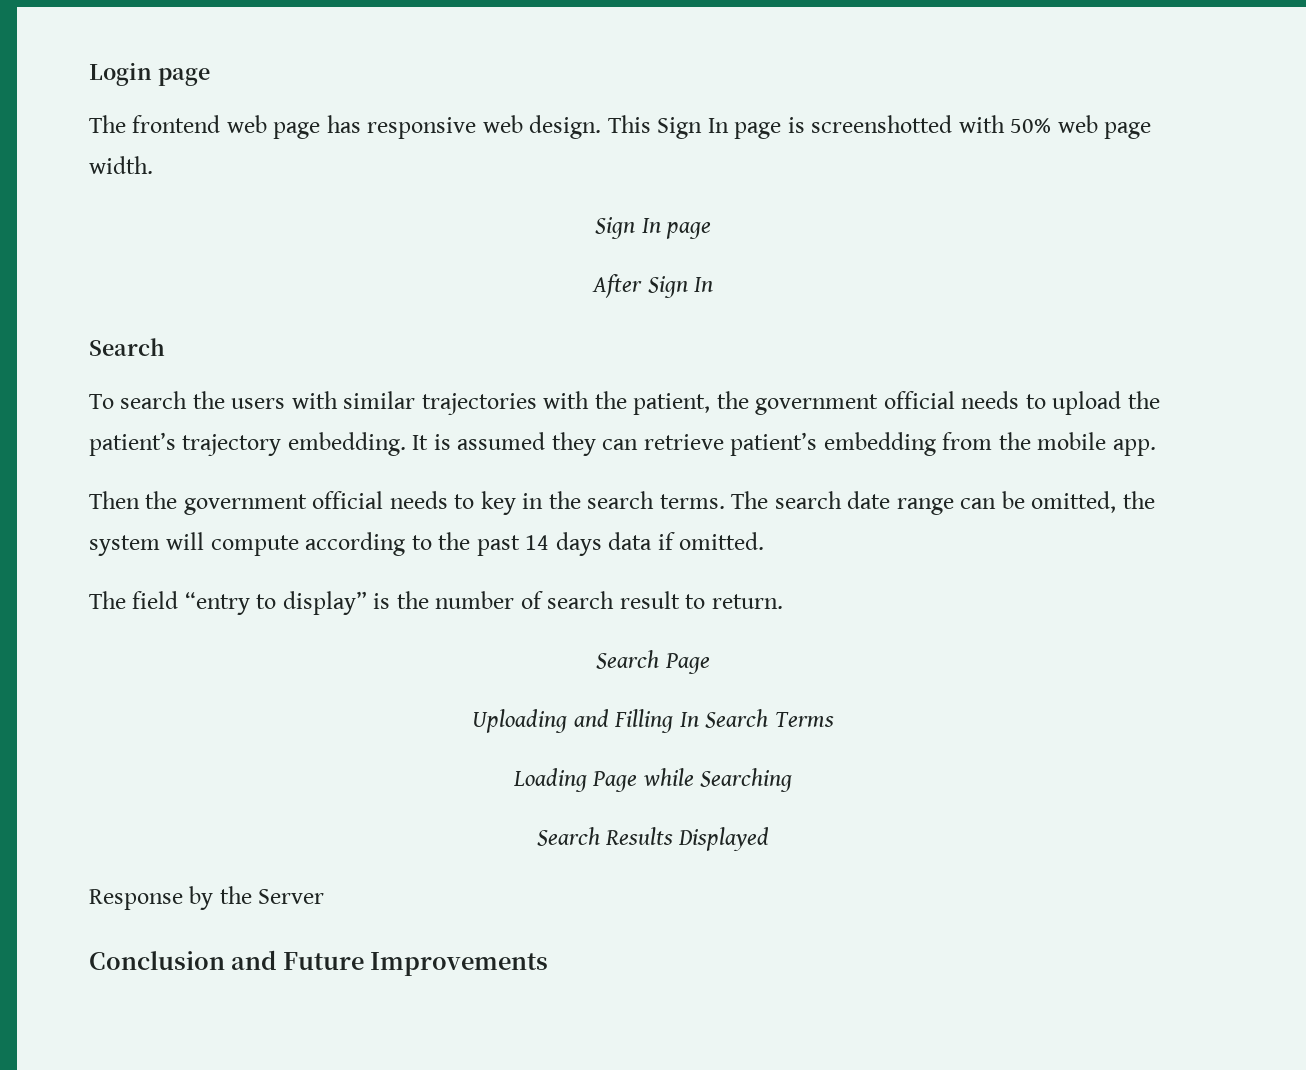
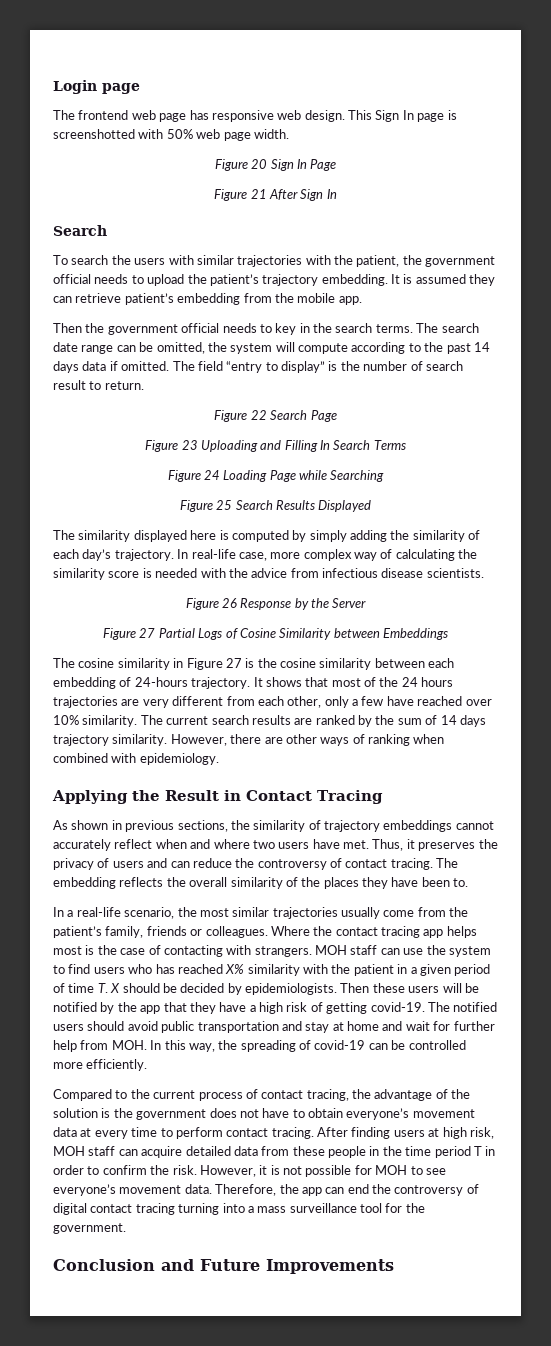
  This Sign In page is screenshotted with 50% web page width.
- Sign In page
- After Sign In
+ Figure 20 Sign In Page
+ Figure 21 After Sign In
- The search date range can be omitted, the system will compute according to the past 14 days data if omitted.
- The field “entry to display” is the number of search result to return.
+ The search date range can be omitted, the system will compute according to the past 14 days data if omitted. The field “entry to display” is the number of search result to return.
- Search Page
+ Figure 22 Search Page
- Uploading and Filling In Search Terms
+ Figure 23 Uploading and Filling In Search Terms
- Loading Page while Searching
+ Figure 24 Loading Page while Searching
- Search Results Displayed
+ Figure 25 Search Results Displayed
- Response by the Server
+ The similarity displayed here is computed by simply adding the similarity of each day’s trajectory. In real-life case, more complex way of calculating the similarity score is needed with the advice from infectious disease scientists.
+ Figure 26 Response by the Server
+ Figure 27 Partial Logs of Cosine Similarity between Embeddings
+ The cosine similarity in Figure 27 is the cosine similarity between each embedding of 24-hours trajectory. It shows that most of the 24 hours trajectories are very different from each other, only a few have reached over 10% similarity. The current search results are ranked by the sum of 14 days trajectory similarity. However, there are other ways of ranking when combined with epidemiology.
+ Applying the Result in Contact Tracing
+ As shown in previous sections, the similarity of trajectory embeddings cannot accurately reflect when and where two users have met. Thus, it preserves the privacy of users and can reduce the controversy of contact tracing. The embedding reflects the overall similarity of the places they have been to.
+ In a real-life scenario, the most similar trajectories usually come from the patient’s family, friends or colleagues. Where the contact tracing app helps most is the case of contacting with strangers. MOH staff can use the system to find users who has reached X% similarity with the patient in a given period of time T. X should be decided by epidemiologists. Then these users will be notified by the app that they have a high risk of getting covid-19. The notified users should avoid public transportation and stay at home and wait for further help from MOH. In this way, the spreading of covid-19 can be controlled more efficiently.
+ Compared to the current process of contact tracing, the advantage of the solution is the government does not have to obtain everyone’s movement data at every time to perform contact tracing. After finding users at high risk, MOH staff can acquire detailed data from these people in the time period T in order to confirm the risk. However, it is not possible for MOH to see everyone’s movement data. Therefore, the app can end the controversy of digital contact tracing turning into a mass surveillance tool for the government.

